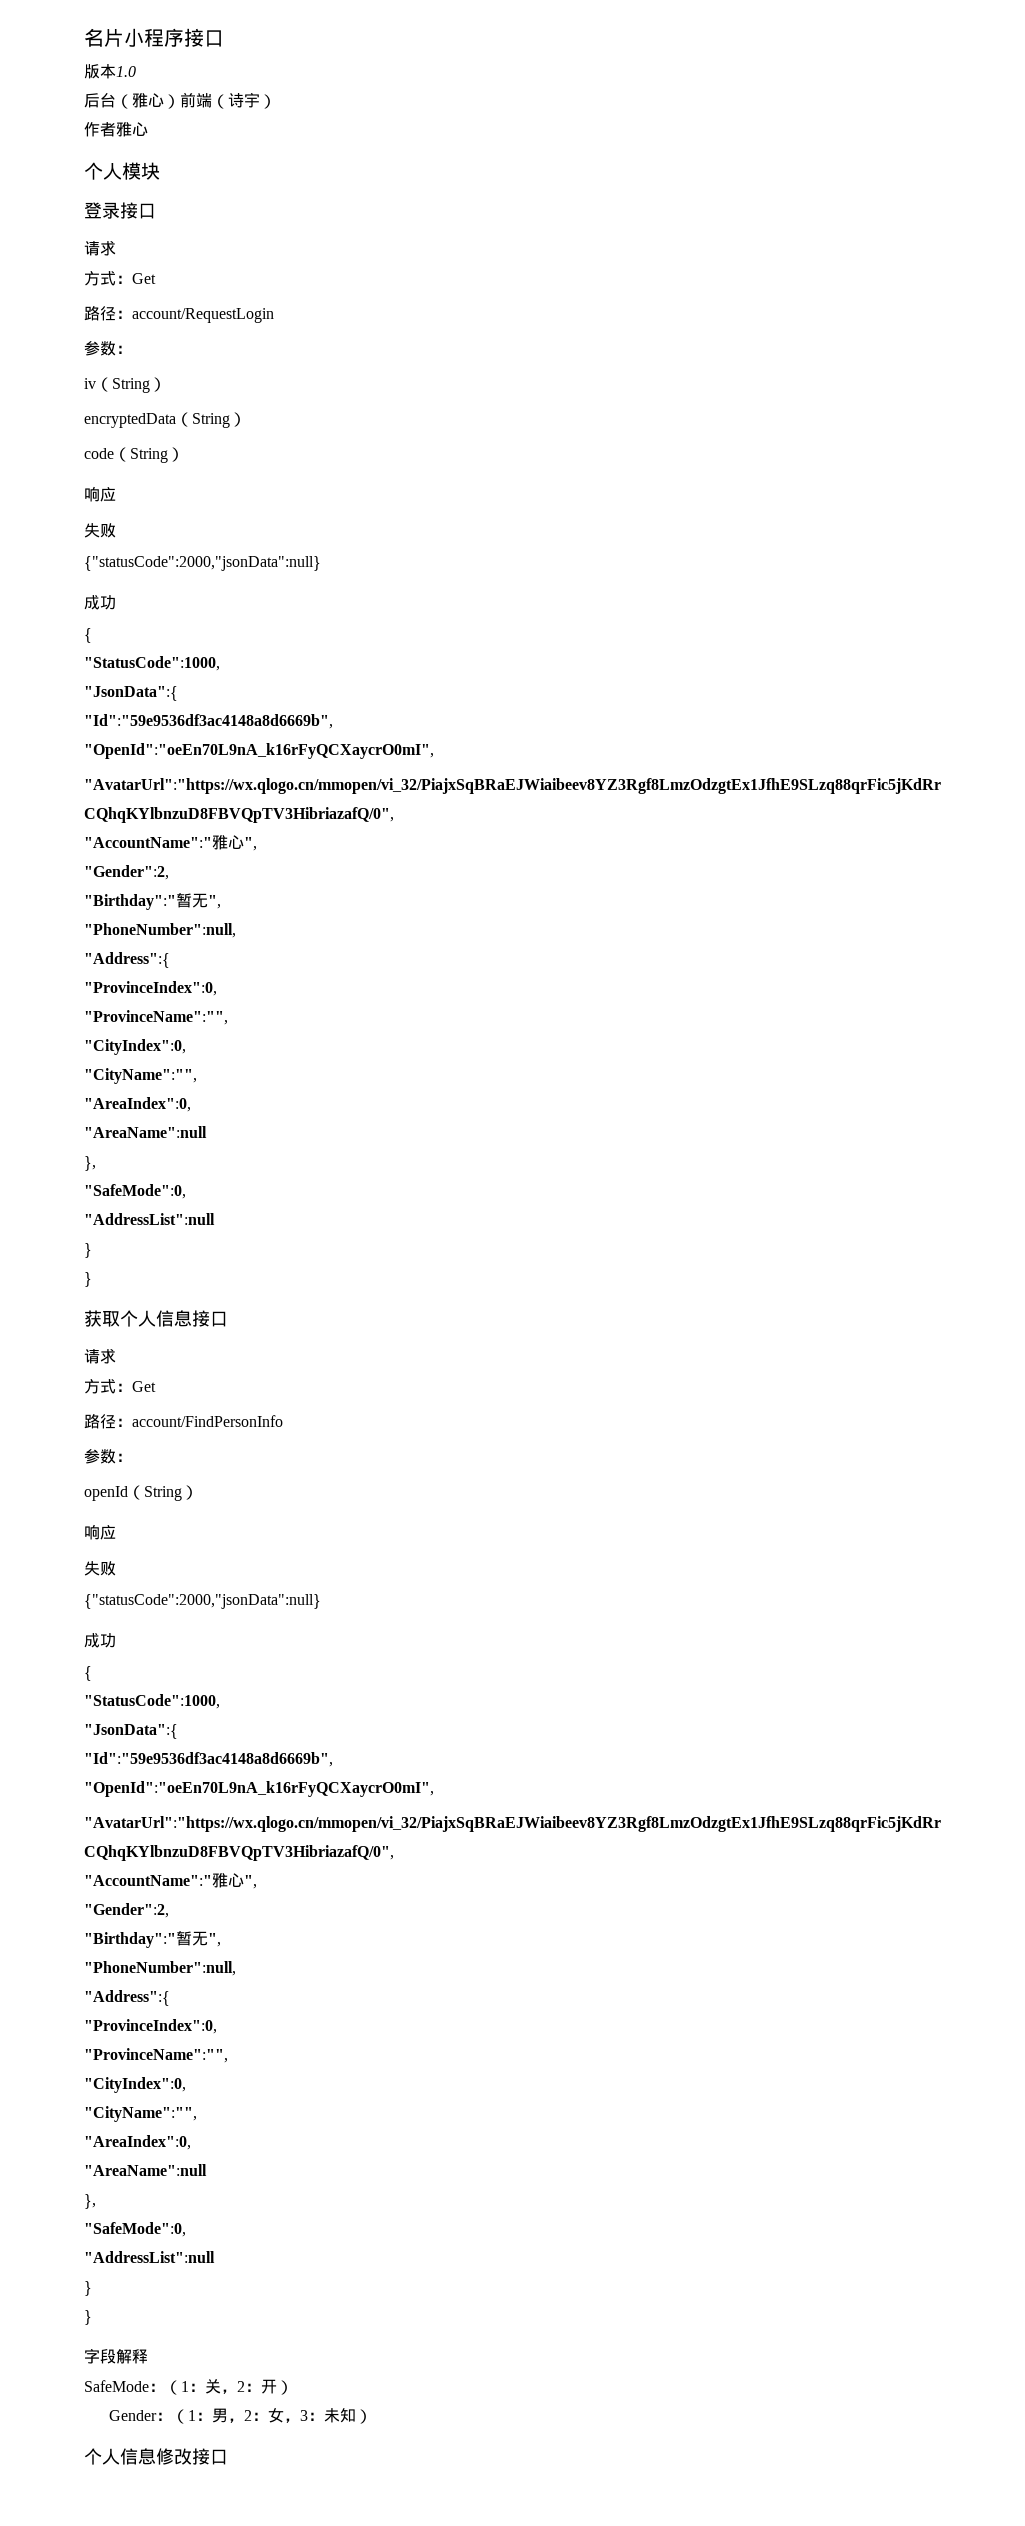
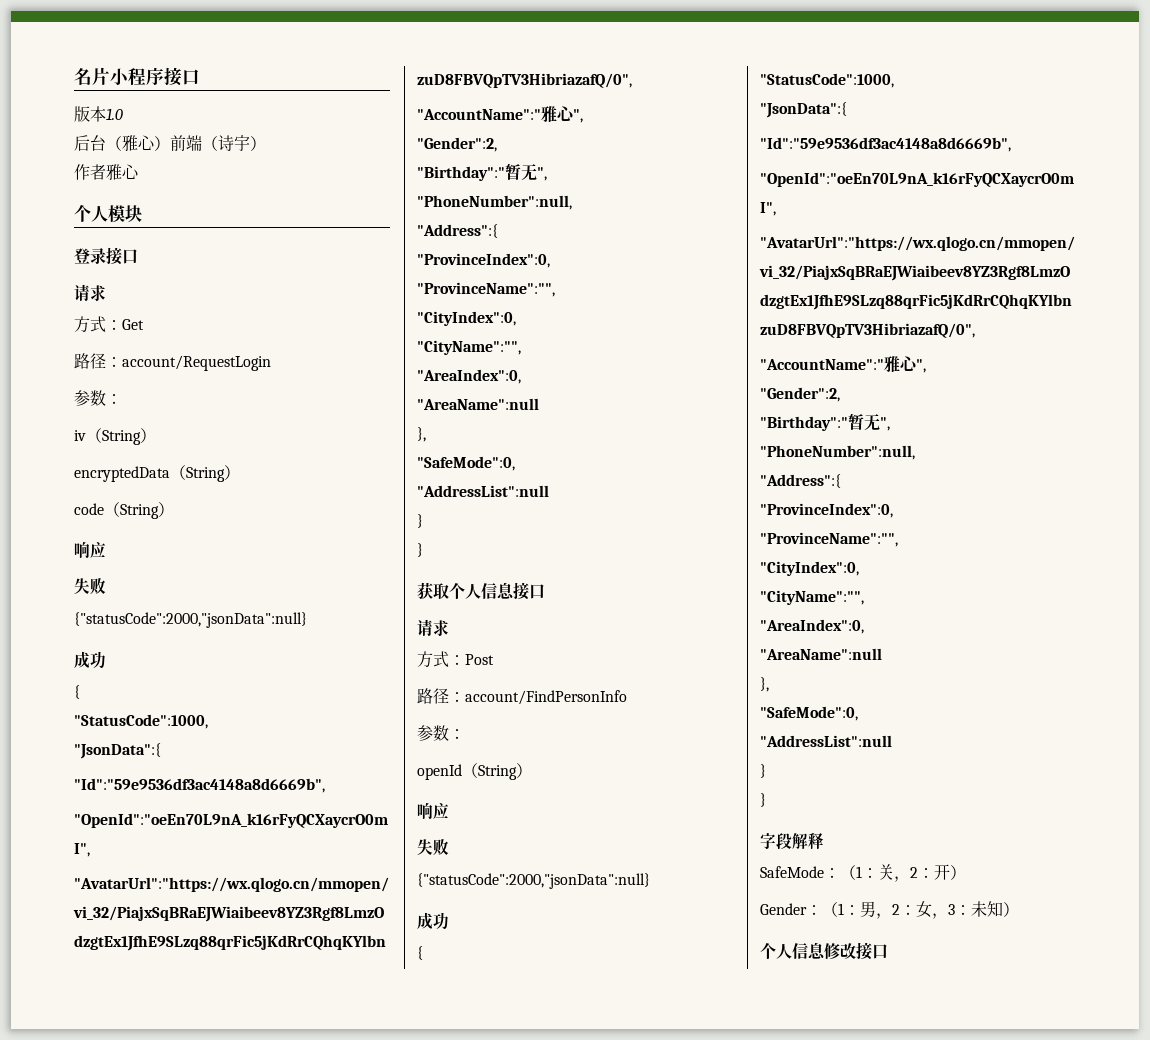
  获取个人信息接口
  请求
- 方式：Get
+ 方式：Post

